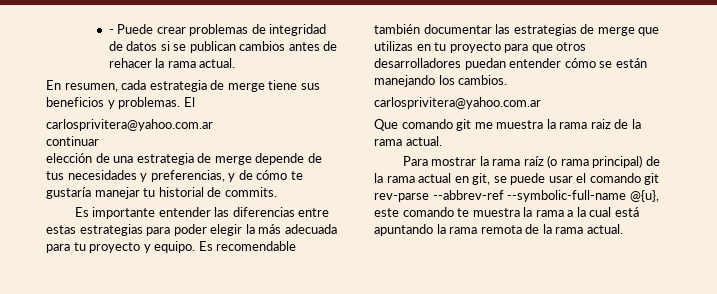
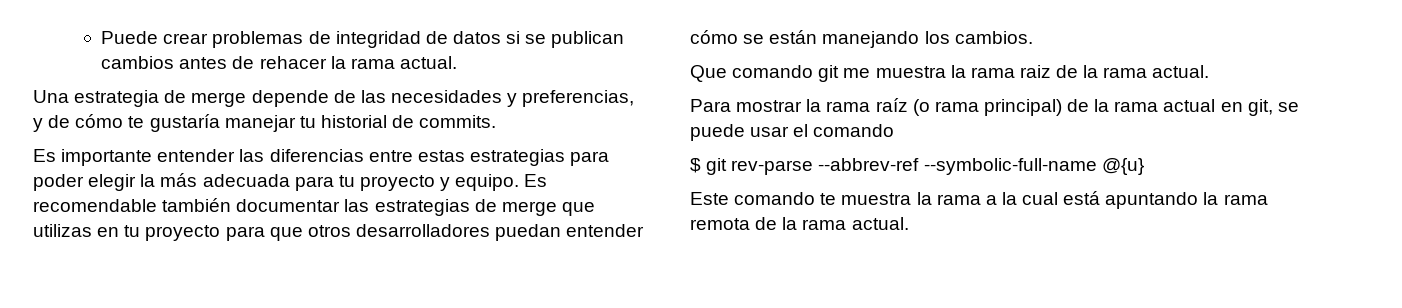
- - Puede crear problemas de integridad de datos si se publican cambios antes de rehacer la rama actual.
+ Puede crear problemas de integridad de datos si se publican cambios antes de rehacer la rama actual.
- En resumen, cada estrategia de merge tiene sus beneficios y problemas. El
- carlosprivitera@yahoo.com.ar
- continuar
- elección de una estrategia de merge depende de tus necesidades y preferencias, y de cómo te gustaría manejar tu historial de commits.
+ Una estrategia de merge depende de las necesidades y preferencias, y de cómo te gustaría manejar tu historial de commits.
  Es recomendable también documentar las estrategias de merge que utilizas en tu proyecto para que otros desarrolladores puedan entender cómo se están manejando los cambios.
- carlosprivitera@yahoo.com.ar
- Para mostrar la rama raíz (o rama principal) de la rama actual en git, se puede usar el comando git rev-parse --abbrev-ref --symbolic-full-name @{u}, este comando te muestra la rama a la cual está apuntando la rama remota de la rama actual.
+ Para mostrar la rama raíz (o rama principal) de la rama actual en git, se puede usar el comando
+ $ git rev-parse --abbrev-ref --symbolic-full-name @{u}
+ Este comando te muestra la rama a la cual está apuntando la rama remota de la rama actual.

